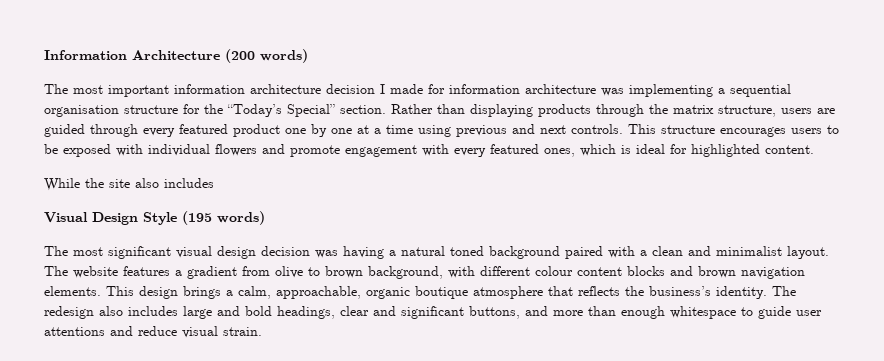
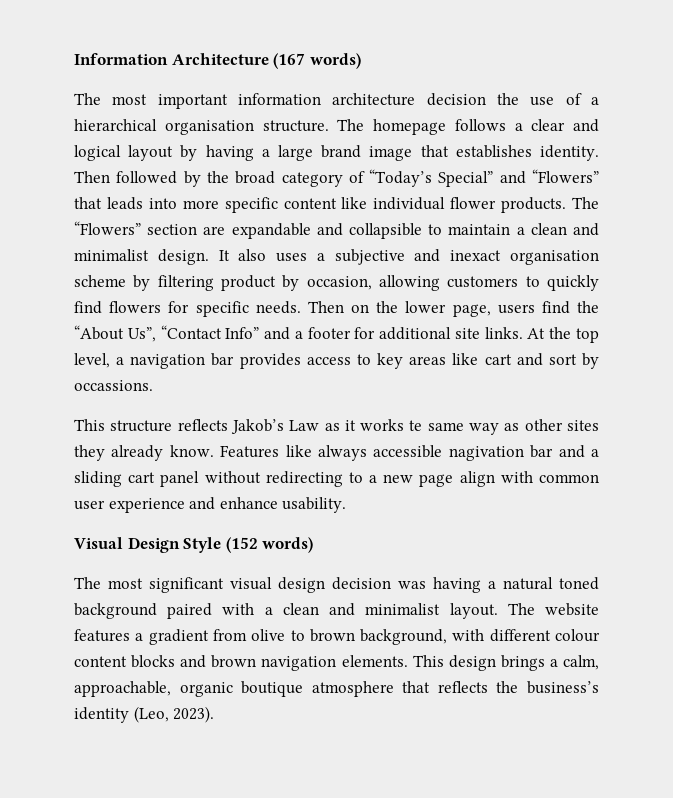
- Information Architecture (200 words)
+ Information Architecture (167 words)
- The most important information architecture decision I made for information architecture was implementing a sequential organisation structure for the “Today’s Special” section. Rather than displaying products through the matrix structure, users are guided through every featured product one by one at a time using previous and next controls. This structure encourages users to be exposed with individual flowers and promote engagement with every featured ones, which is ideal for highlighted content.
- While the site also includes
+ The most important information architecture decision the use of a hierarchical organisation structure. The homepage follows a clear and logical layout by having a large brand image that establishes identity. Then followed by the broad category of “Today’s Special” and “Flowers” that leads into more specific content like individual flower products. The “Flowers” section are expandable and collapsible to maintain a clean and minimalist design. It also uses a subjective and inexact organisation scheme by filtering product by occasion, allowing customers to quickly find flowers for specific needs. Then on the lower page, users find the “About Us”, “Contact Info” and a footer for additional site links. At the top level, a navigation bar provides access to key areas like cart and sort by occassions.
+ This structure reflects Jakob’s Law as it works te same way as other sites they already know. Features like always accessible nagivation bar and a sliding cart panel without redirecting to a new page align with common user experience and enhance usability.
- Visual Design Style (195 words)
+ Visual Design Style (152 words)
- This design brings a calm, approachable, organic boutique atmosphere that reflects the business’s identity. The redesign also includes large and bold headings, clear and significant buttons, and more than enough whitespace to guide user attentions and reduce visual strain.
+ This design brings a calm, approachable, organic boutique atmosphere that reflects the business’s identity (Leo, 2023).

